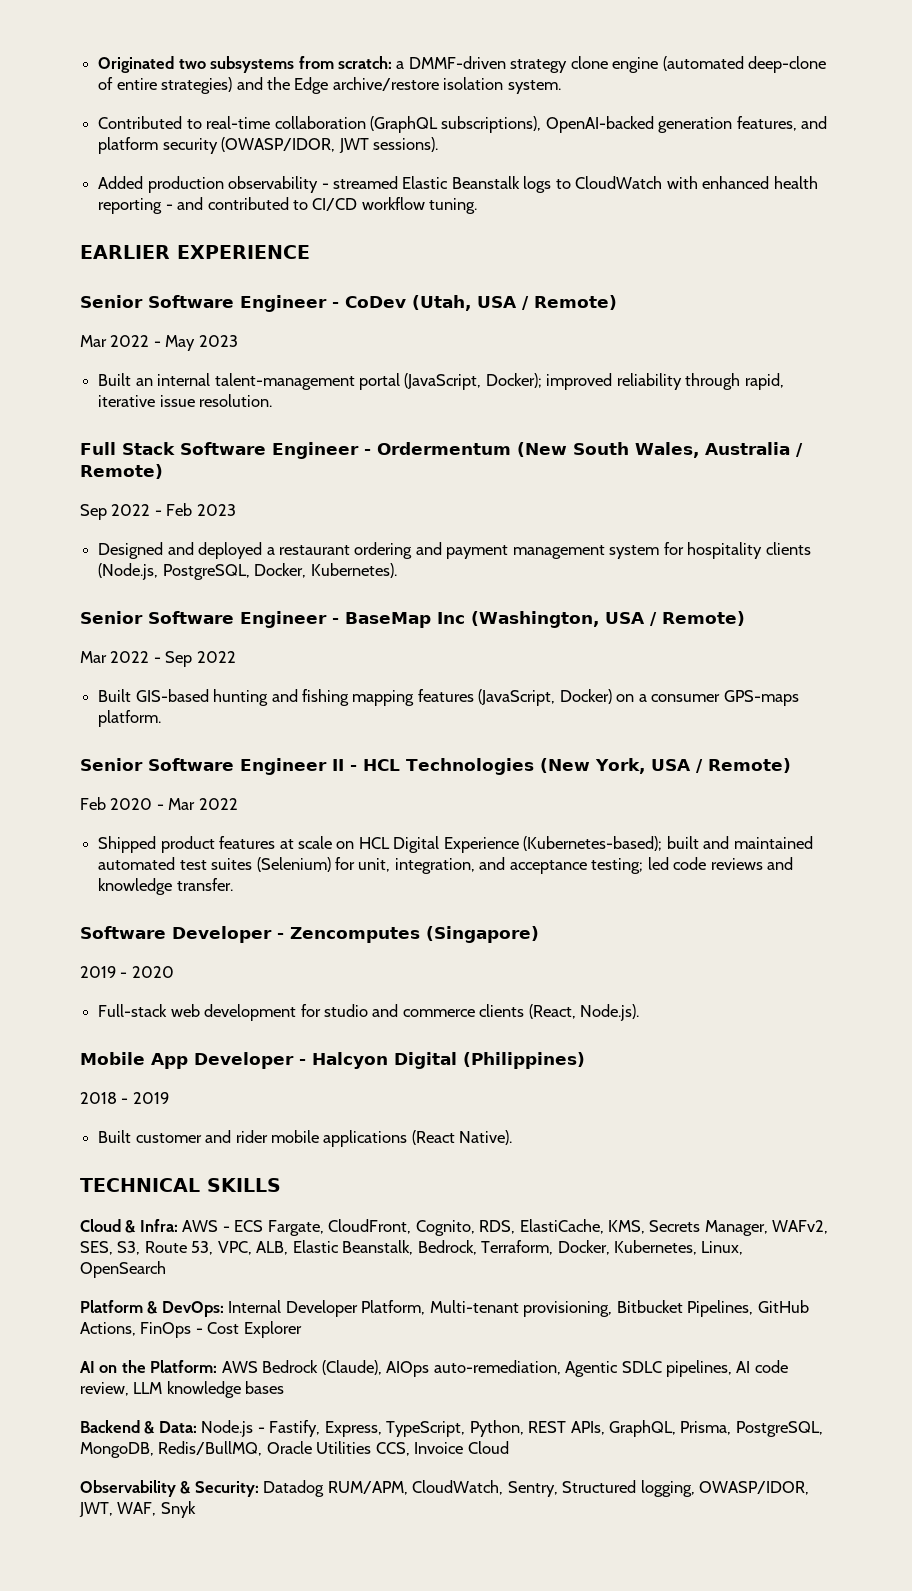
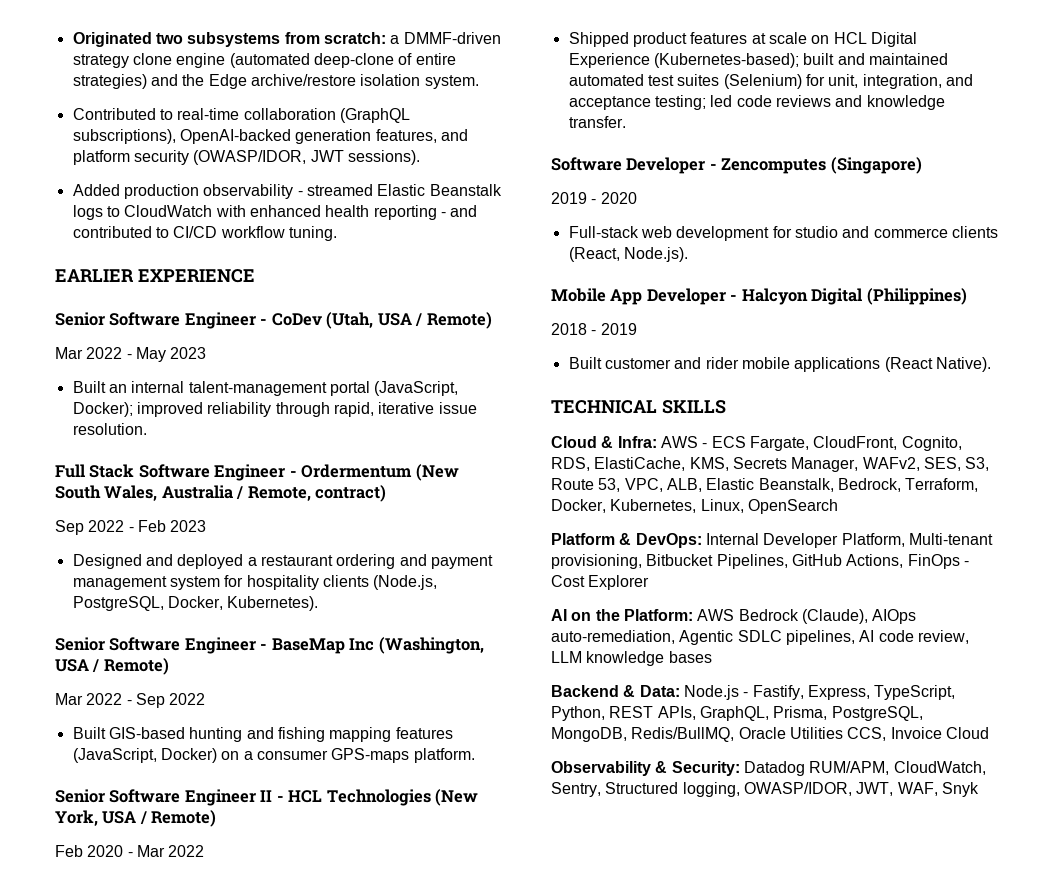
- Full Stack Software Engineer - Ordermentum (New South Wales, Australia / Remote)
+ Full Stack Software Engineer - Ordermentum (New South Wales, Australia / Remote, contract)

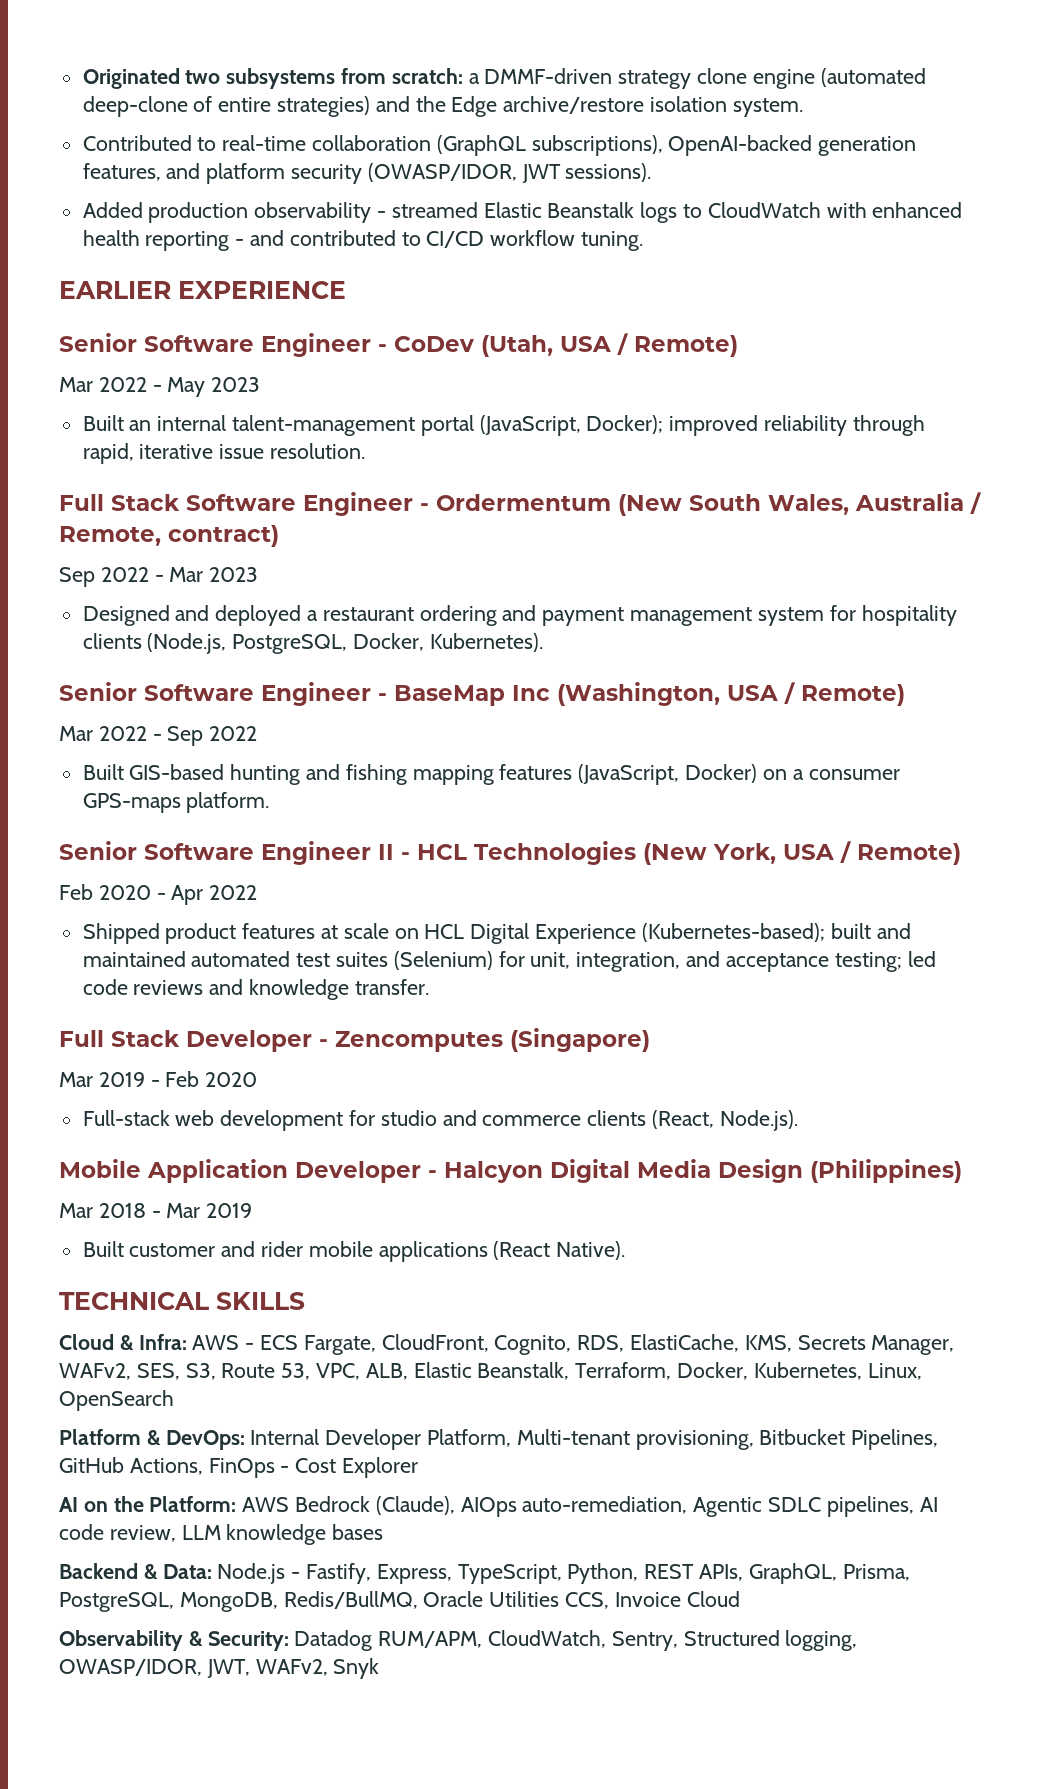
- Sep 2022 - Feb 2023
+ Sep 2022 - Mar 2023
- Feb 2020 - Mar 2022
+ Feb 2020 - Apr 2022
- Software Developer - Zencomputes (Singapore)
+ Full Stack Developer - Zencomputes (Singapore)
- 2019 - 2020
+ Mar 2019 - Feb 2020
- Mobile App Developer - Halcyon Digital (Philippines)
+ Mobile Application Developer - Halcyon Digital Media Design (Philippines)
- 2018 - 2019
+ Mar 2018 - Mar 2019
- Cloud & Infra: AWS - ECS Fargate, CloudFront, Cognito, RDS, ElastiCache, KMS, Secrets Manager, WAFv2, SES, S3, Route 53, VPC, ALB, Elastic Beanstalk, Bedrock, Terraform, Docker, Kubernetes, Linux, OpenSearch
+ Cloud & Infra: AWS - ECS Fargate, CloudFront, Cognito, RDS, ElastiCache, KMS, Secrets Manager, WAFv2, SES, S3, Route 53, VPC, ALB, Elastic Beanstalk, Terraform, Docker, Kubernetes, Linux, OpenSearch
- Observability & Security: Datadog RUM/APM, CloudWatch, Sentry, Structured logging, OWASP/IDOR, JWT, WAF, Snyk
+ Observability & Security: Datadog RUM/APM, CloudWatch, Sentry, Structured logging, OWASP/IDOR, JWT, WAFv2, Snyk

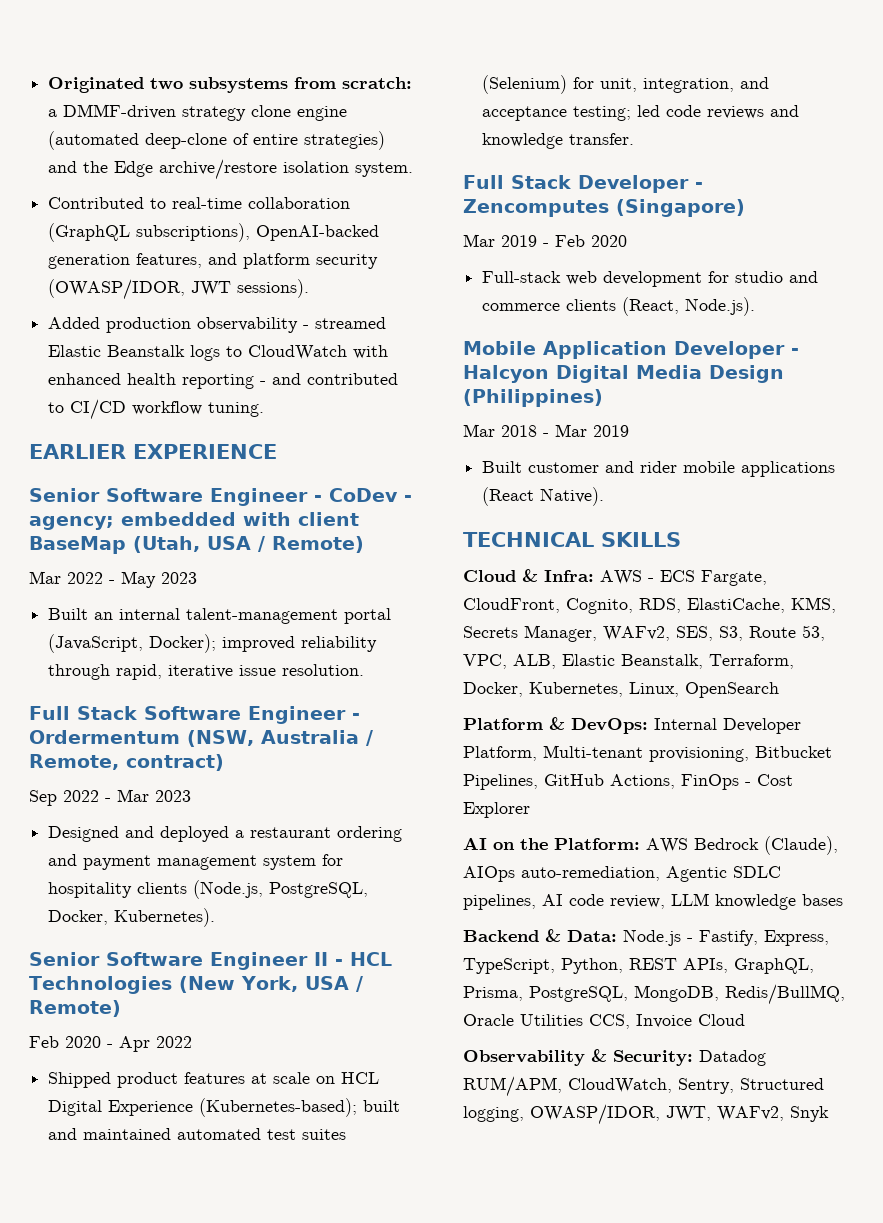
- Senior Software Engineer - CoDev (Utah, USA / Remote)
+ Senior Software Engineer - CoDev - agency; embedded with client BaseMap (Utah, USA / Remote)
- Full Stack Software Engineer - Ordermentum (New South Wales, Australia / Remote, contract)
+ Full Stack Software Engineer - Ordermentum (NSW, Australia / Remote, contract)
- Senior Software Engineer - BaseMap Inc (Washington, USA / Remote)
- Mar 2022 - Sep 2022
- Built GIS-based hunting and fishing mapping features (JavaScript, Docker) on a consumer GPS-maps platform.

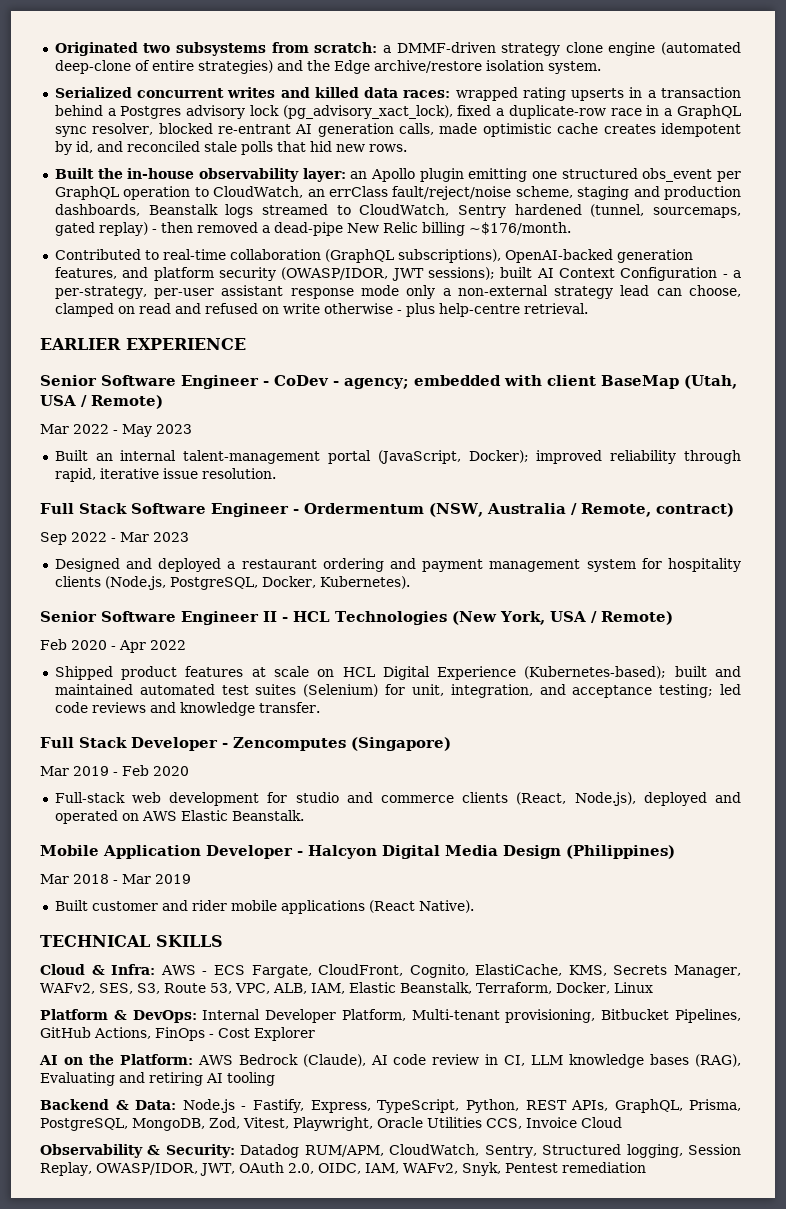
+ Serialized concurrent writes and killed data races: wrapped rating upserts in a transaction behind a Postgres advisory lock (pg_advisory_xact_lock), fixed a duplicate-row race in a GraphQL sync resolver, blocked re-entrant AI generation calls, made optimistic cache creates idempotent by id, and reconciled stale polls that hid new rows.
+ Built the in-house observability layer: an Apollo plugin emitting one structured obs_event per GraphQL operation to CloudWatch, an errClass fault/reject/noise scheme, staging and production dashboards, Beanstalk logs streamed to CloudWatch, Sentry hardened (tunnel, sourcemaps, gated replay) - then removed a dead-pipe New Relic billing ~$176/month.
- Contributed to real-time collaboration (GraphQL subscriptions), OpenAI-backed generation features, and platform security (OWASP/IDOR, JWT sessions).
- Added production observability - streamed Elastic Beanstalk logs to CloudWatch with enhanced health reporting - and contributed to CI/CD workflow tuning.
+ Contributed to real-time collaboration (GraphQL subscriptions), OpenAI-backed generation features, and platform security (OWASP/IDOR, JWT sessions); built AI Context Configuration - a per-strategy, per-user assistant response mode only a non-external strategy lead can choose, clamped on read and refused on write otherwise - plus help-centre retrieval.
- Full-stack web development for studio and commerce clients (React, Node.js).
+ Full-stack web development for studio and commerce clients (React, Node.js), deployed and operated on AWS Elastic Beanstalk.
- Cloud & Infra: AWS - ECS Fargate, CloudFront, Cognito, RDS, ElastiCache, KMS, Secrets Manager, WAFv2, SES, S3, Route 53, VPC, ALB, Elastic Beanstalk, Terraform, Docker, Kubernetes, Linux, OpenSearch
+ Cloud & Infra: AWS - ECS Fargate, CloudFront, Cognito, ElastiCache, KMS, Secrets Manager, WAFv2, SES, S3, Route 53, VPC, ALB, IAM, Elastic Beanstalk, Terraform, Docker, Linux
- AI on the Platform: AWS Bedrock (Claude), AIOps auto-remediation, Agentic SDLC pipelines, AI code review, LLM knowledge bases
+ AI on the Platform: AWS Bedrock (Claude), AI code review in CI, LLM knowledge bases (RAG), Evaluating and retiring AI tooling
- Backend & Data: Node.js - Fastify, Express, TypeScript, Python, REST APIs, GraphQL, Prisma, PostgreSQL, MongoDB, Redis/BullMQ, Oracle Utilities CCS, Invoice Cloud
+ Backend & Data: Node.js - Fastify, Express, TypeScript, Python, REST APIs, GraphQL, Prisma, PostgreSQL, MongoDB, Zod, Vitest, Playwright, Oracle Utilities CCS, Invoice Cloud
- Observability & Security: Datadog RUM/APM, CloudWatch, Sentry, Structured logging, OWASP/IDOR, JWT, WAFv2, Snyk
+ Observability & Security: Datadog RUM/APM, CloudWatch, Sentry, Structured logging, Session Replay, OWASP/IDOR, JWT, OAuth 2.0, OIDC, IAM, WAFv2, Snyk, Pentest remediation

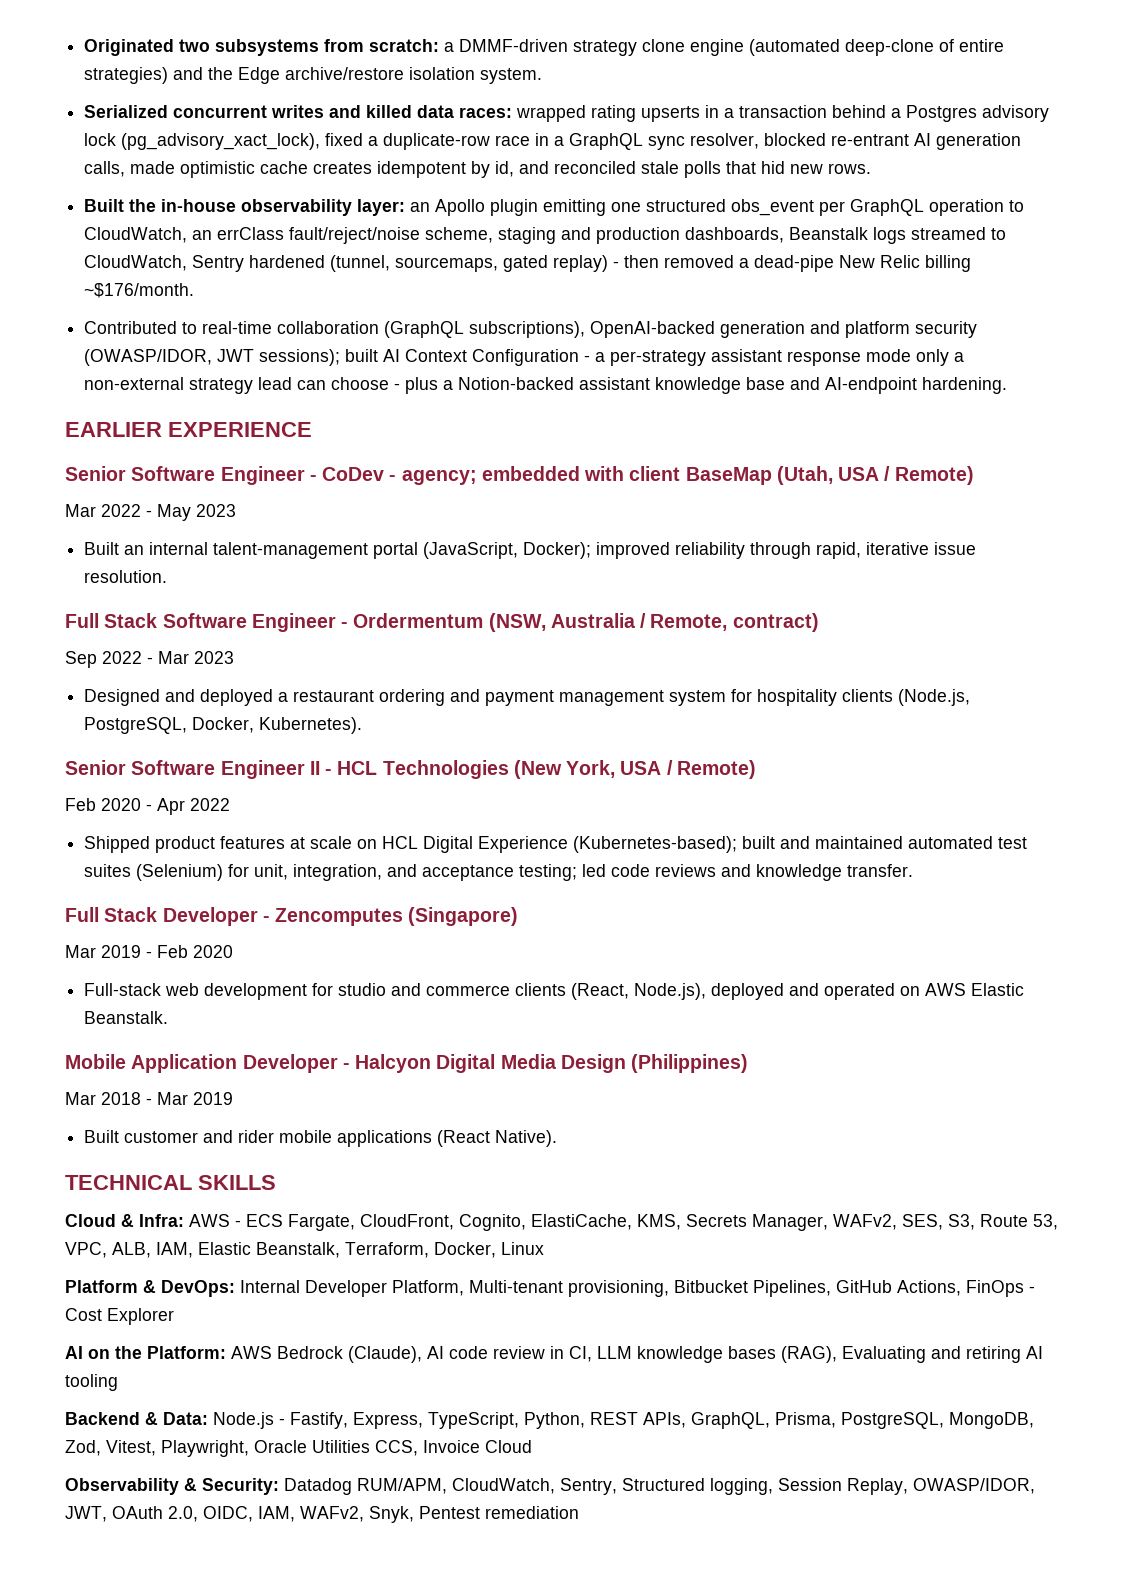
- Contributed to real-time collaboration (GraphQL subscriptions), OpenAI-backed generation features, and platform security (OWASP/IDOR, JWT sessions); built AI Context Configuration - a per-strategy, per-user assistant response mode only a non-external strategy lead can choose, clamped on read and refused on write otherwise - plus help-centre retrieval.
+ Contributed to real-time collaboration (GraphQL subscriptions), OpenAI-backed generation and platform security (OWASP/IDOR, JWT sessions); built AI Context Configuration - a per-strategy assistant response mode only a non-external strategy lead can choose - plus a Notion-backed assistant knowledge base and AI-endpoint hardening.

